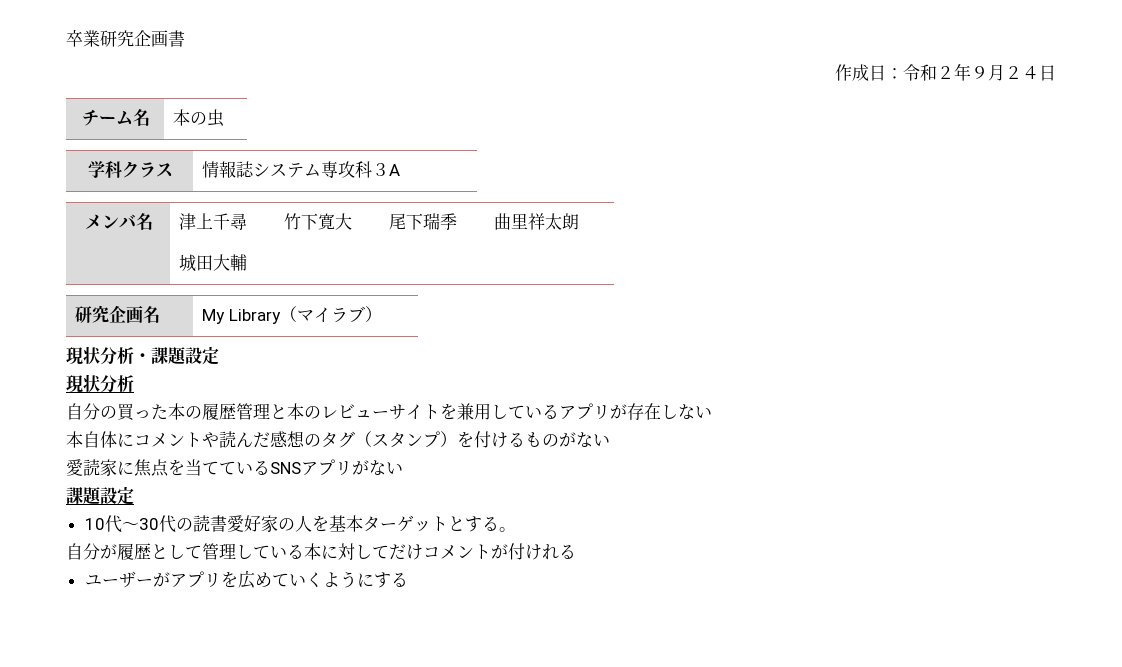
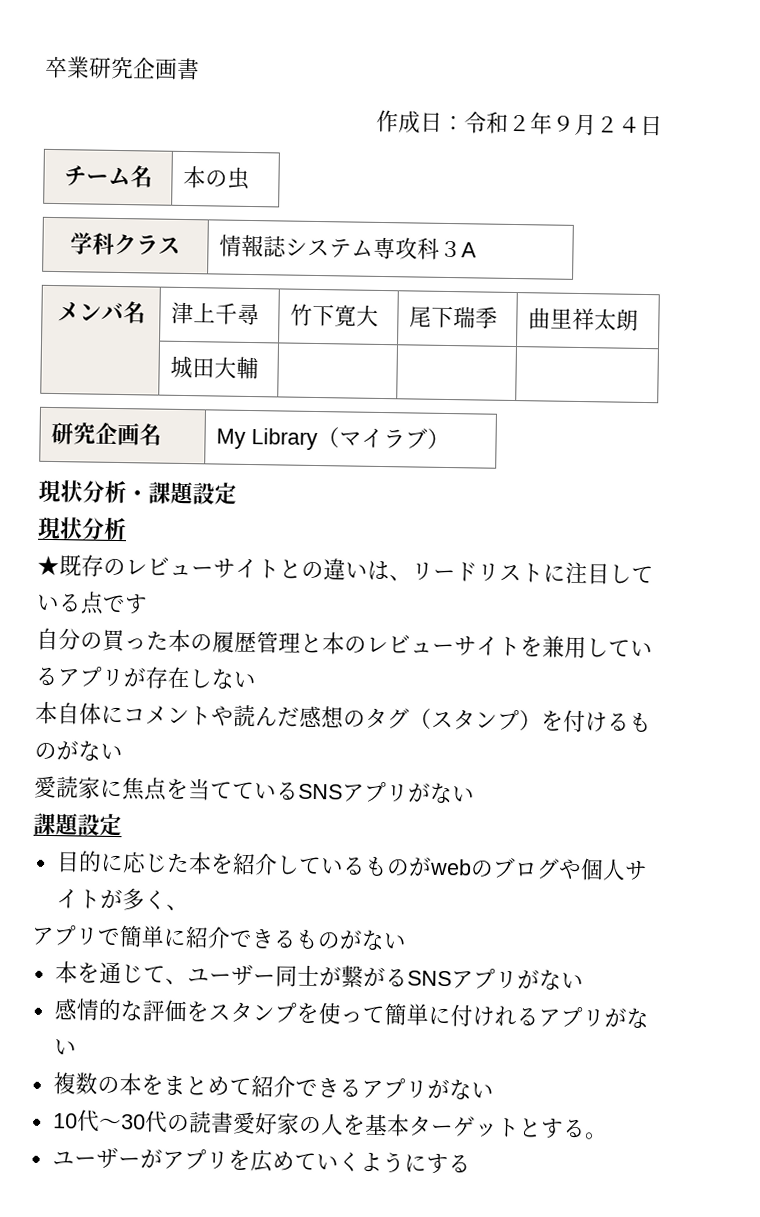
+ ★既存のレビューサイトとの違いは、リードリストに注目している点です
+ 目的に応じた本を紹介しているものがwebのブログや個人サイトが多く、
+ アプリで簡単に紹介できるものがない
+ 本を通じて、ユーザー同士が繋がるSNSアプリがない
+ 感情的な評価をスタンプを使って簡単に付けれるアプリがない
+ 複数の本をまとめて紹介できるアプリがない
- 自分が履歴として管理している本に対してだけコメントが付けれる

